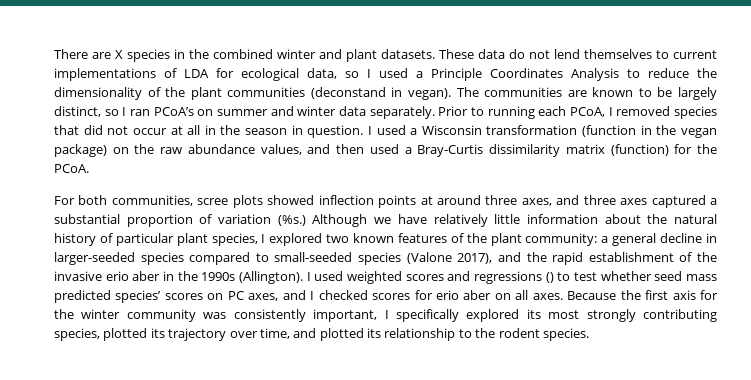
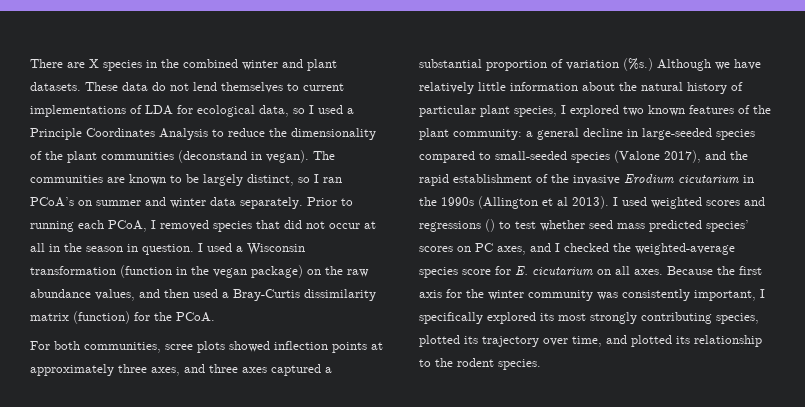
- For both communities, scree plots showed inflection points at around three axes, and three axes captured a substantial proportion of variation (%s.)
+ For both communities, scree plots showed inflection points at approximately three axes, and three axes captured a substantial proportion of variation (%s.)
- Although we have relatively little information about the natural history of particular plant species, I explored two known features of the plant community: a general decline in larger-seeded species compared to small-seeded species (Valone 2017), and the rapid establishment of the invasive erio aber in the 1990s (Allington).
+ Although we have relatively little information about the natural history of particular plant species, I explored two known features of the plant community: a general decline in large-seeded species compared to small-seeded species (Valone 2017), and the rapid establishment of the invasive Erodium cicutarium in the 1990s (Allington et al 2013).
- I used weighted scores and regressions () to test whether seed mass predicted species’ scores on PC axes, and I checked scores for erio aber on all axes.
+ I used weighted scores and regressions () to test whether seed mass predicted species’ scores on PC axes, and I checked the weighted-average species score for E. cicutarium on all axes.

